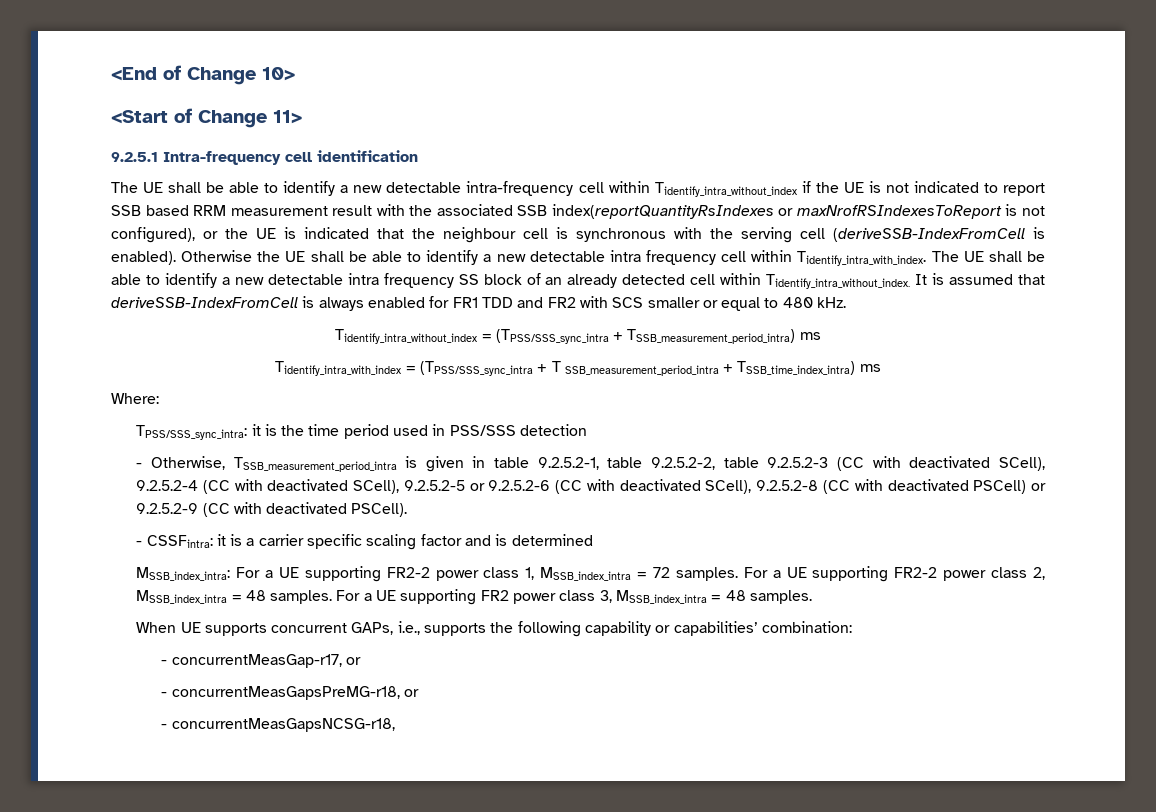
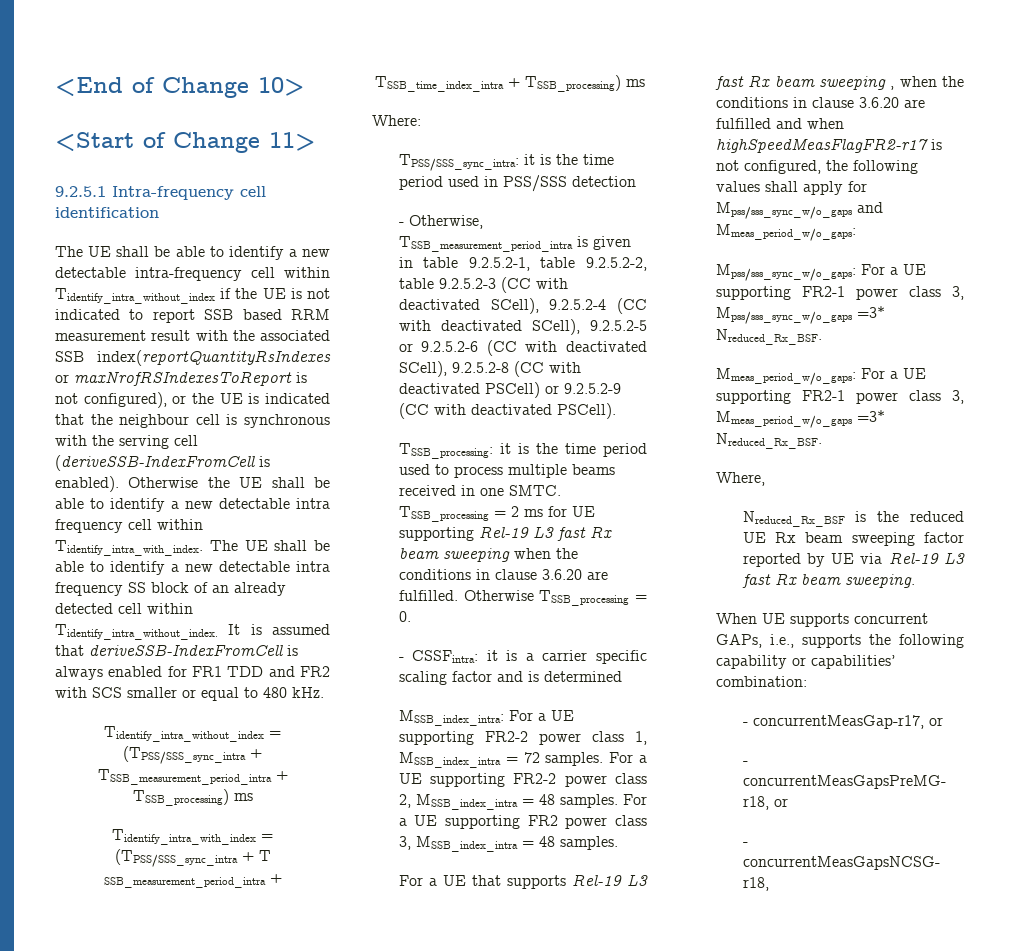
- Tidentify_intra_without_index = (TPSS/SSS_sync_intra + TSSB_measurement_period_intra) ms
+ Tidentify_intra_without_index = (TPSS/SSS_sync_intra + TSSB_measurement_period_intra + TSSB_processing) ms
- Tidentify_intra_with_index = (TPSS/SSS_sync_intra + T SSB_measurement_period_intra + TSSB_time_index_intra) ms
+ Tidentify_intra_with_index = (TPSS/SSS_sync_intra + T SSB_measurement_period_intra + TSSB_time_index_intra + TSSB_processing) ms
+ TSSB_processing: it is the time period used to process multiple beams received in one SMTC. TSSB_processing = 2 ms for UE supporting Rel-19 L3 fast Rx beam sweeping when the conditions in clause 3.6.20 are fulfilled. Otherwise TSSB_processing = 0.
+ For a UE that supports Rel-19 L3 fast Rx beam sweeping , when the conditions in clause 3.6.20 are fulfilled and when highSpeedMeasFlagFR2-r17 is not configured, the following values shall apply for Mpss/sss_sync_w/o_gaps and Mmeas_period_w/o_gaps:
+ Mpss/sss_sync_w/o_gaps: For a UE supporting FR2-1 power class 3, Mpss/sss_sync_w/o_gaps =3* Nreduced_Rx_BSF.
+ Mmeas_period_w/o_gaps: For a UE supporting FR2-1 power class 3, Mmeas_period_w/o_gaps =3* Nreduced_Rx_BSF.
+ Where,
+ Nreduced_Rx_BSF is the reduced UE Rx beam sweeping factor reported by UE via Rel-19 L3 fast Rx beam sweeping.

